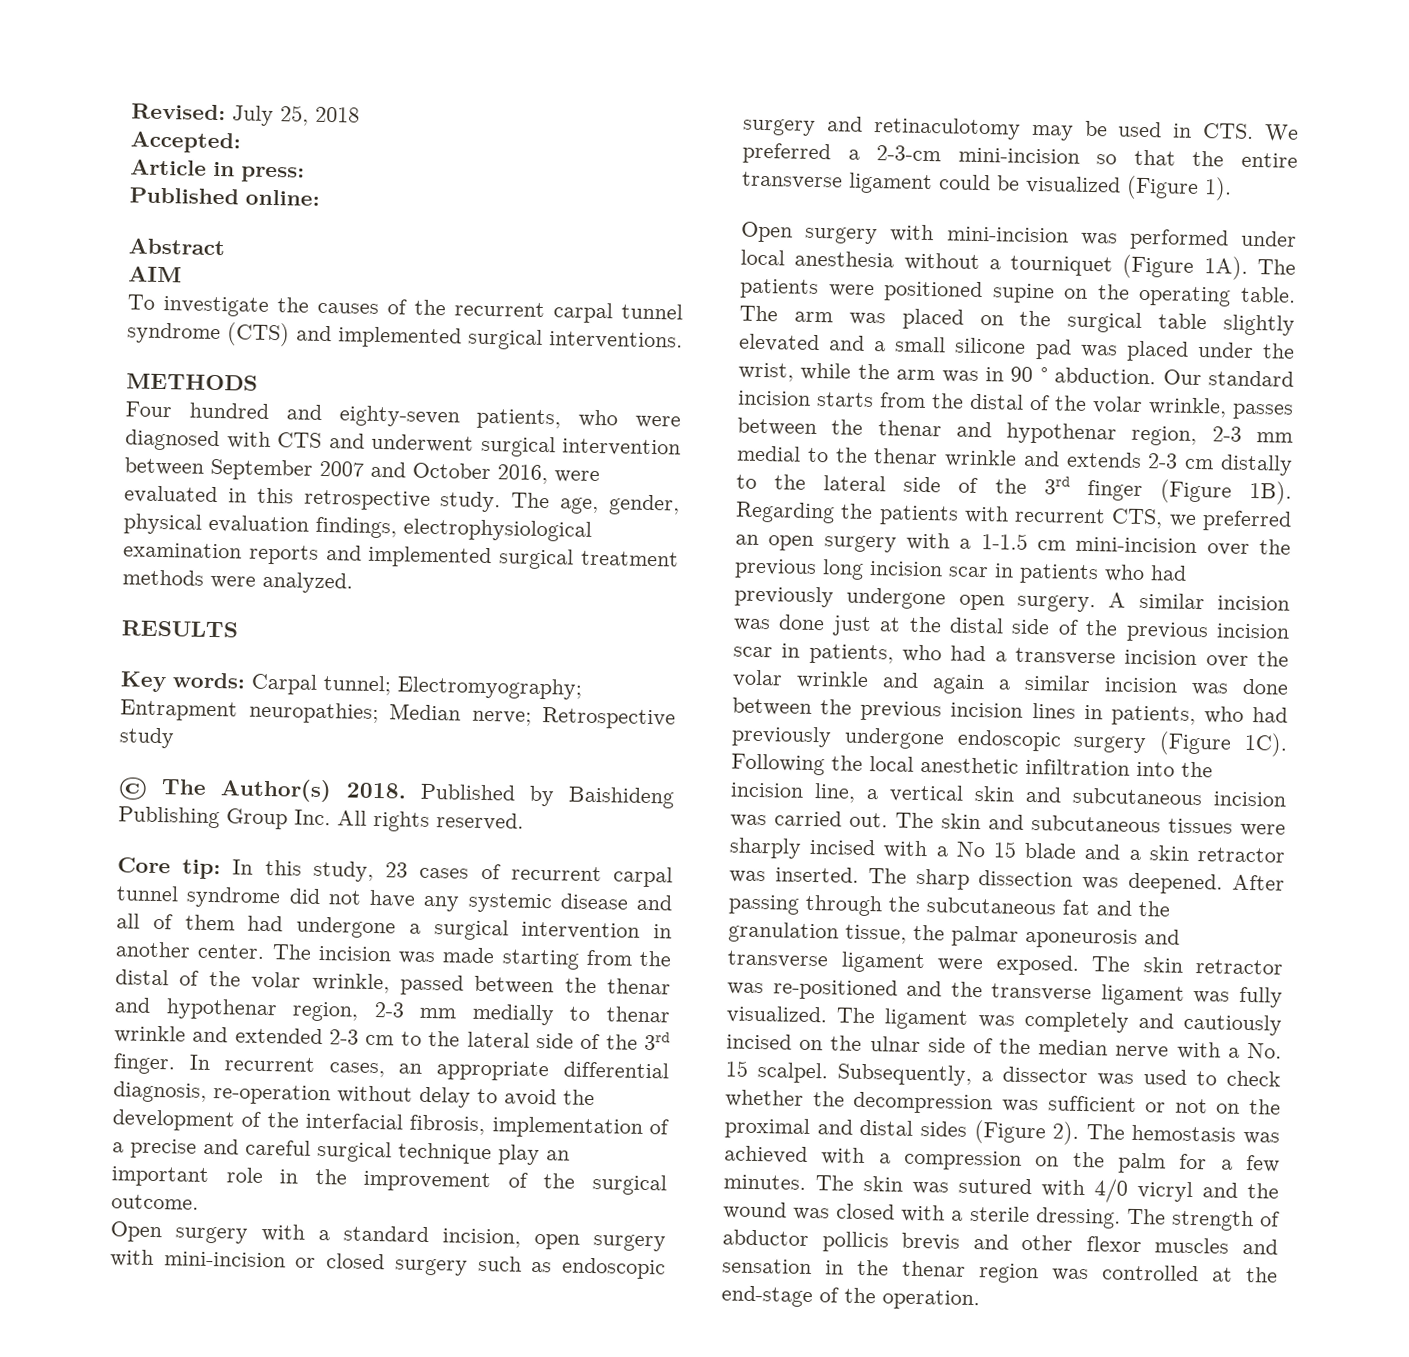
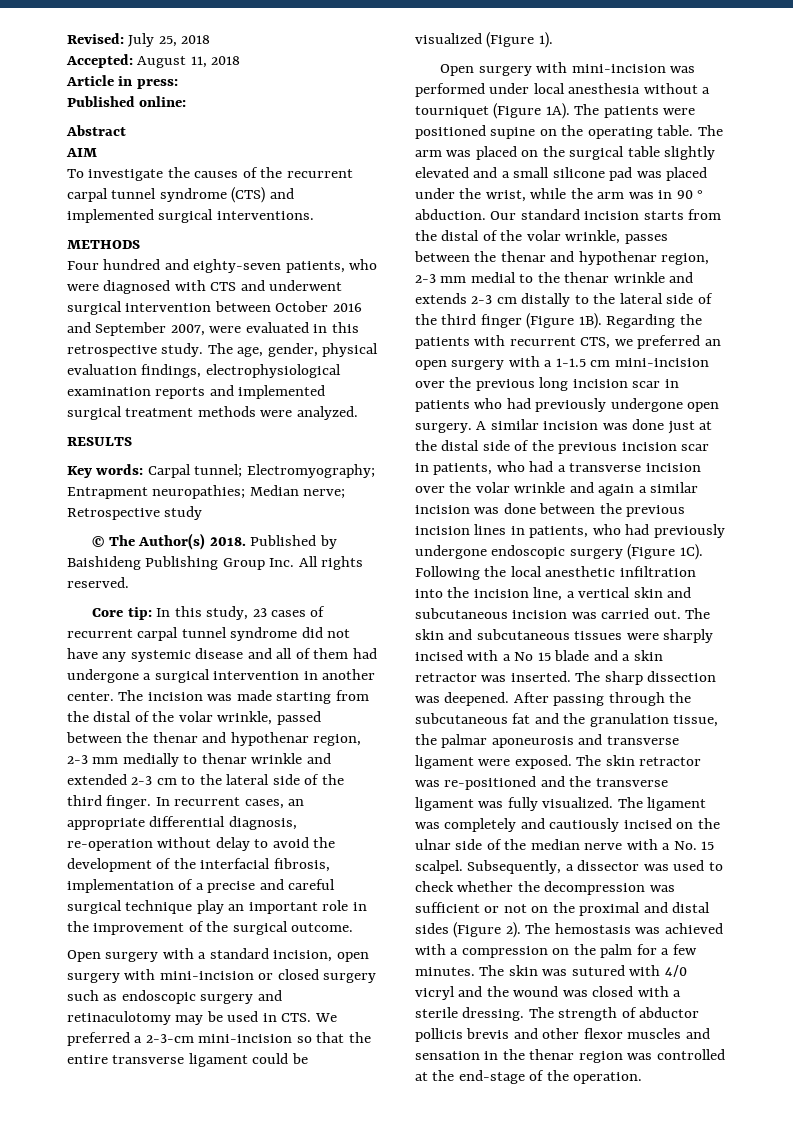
- Accepted:
+ Accepted: August 11, 2018
- Four hundred and eighty-seven patients, who were diagnosed with CTS and underwent surgical intervention between September 2007 and October 2016, were evaluated in this retrospective study.
+ Four hundred and eighty-seven patients, who were diagnosed with CTS and underwent surgical intervention between October 2016 and September 2007, were evaluated in this retrospective study.
- The incision was made starting from the distal of the volar wrinkle, passed between the thenar and hypothenar region, 2-3 mm medially to thenar wrinkle and extended 2-3 cm to the lateral side of the 3rd finger.
+ The incision was made starting from the distal of the volar wrinkle, passed between the thenar and hypothenar region, 2-3 mm medially to thenar wrinkle and extended 2-3 cm to the lateral side of the third finger.
- Our standard incision starts from the distal of the volar wrinkle, passes between the thenar and hypothenar region, 2-3 mm medial to the thenar wrinkle and extends 2-3 cm distally to the lateral side of the 3rd finger (Figure 1B).
+ Our standard incision starts from the distal of the volar wrinkle, passes between the thenar and hypothenar region, 2-3 mm medial to the thenar wrinkle and extends 2-3 cm distally to the lateral side of the third finger (Figure 1B).

